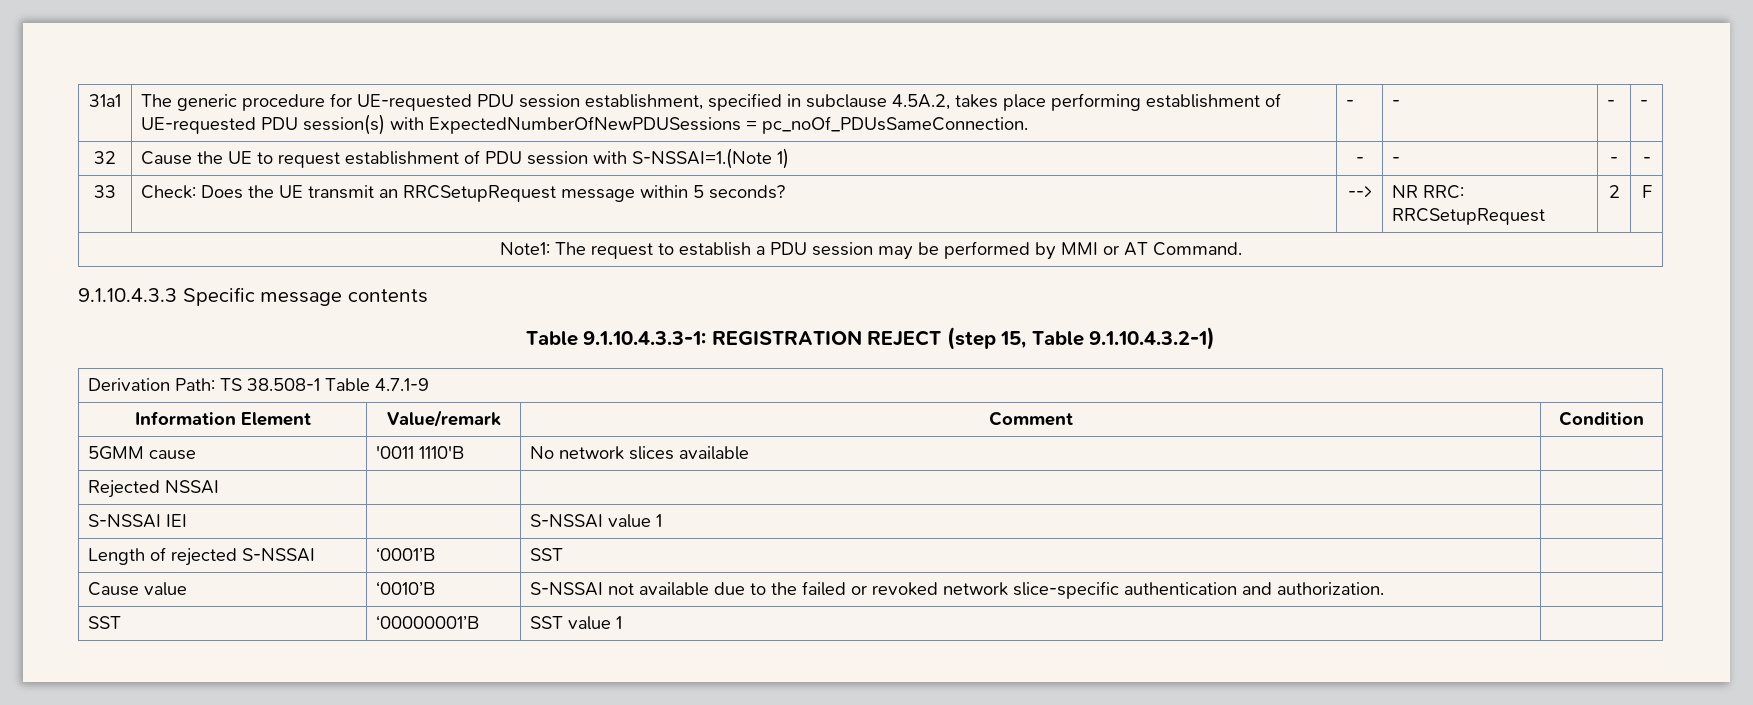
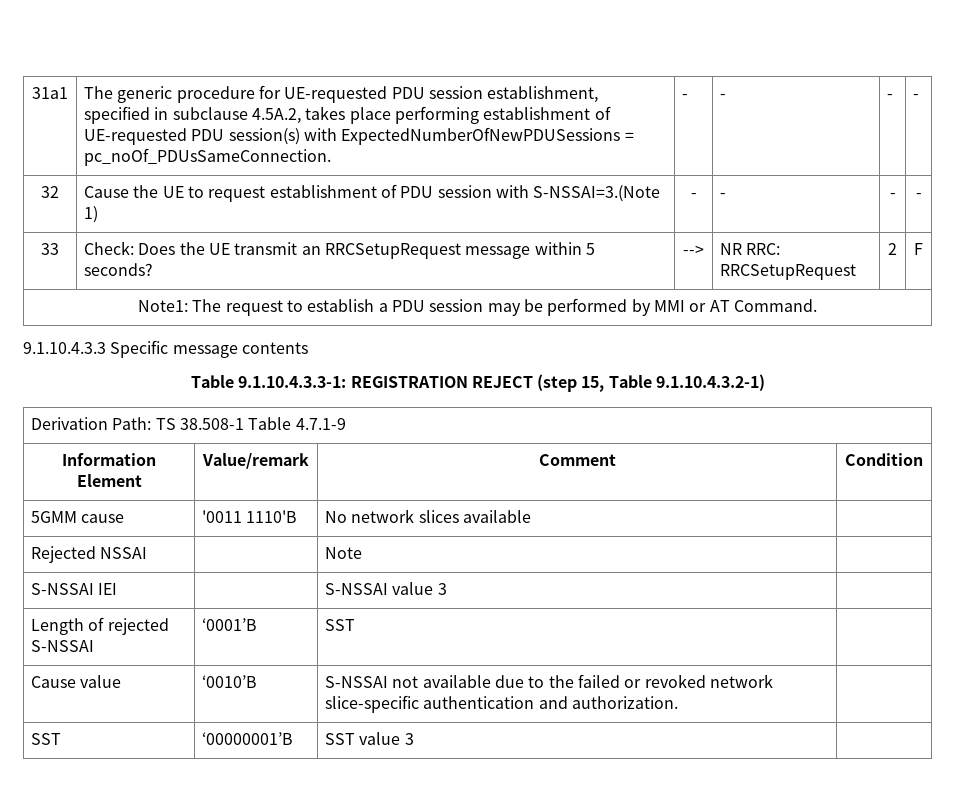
- 32 | Cause the UE to request establishment of PDU session with S-NSSAI=1.(Note 1) | - | - | - | -
+ 32 | Cause the UE to request establishment of PDU session with S-NSSAI=3.(Note 1) | - | - | - | -
- Rejected NSSAI | | |
+ Rejected NSSAI | | Note |
- S-NSSAI IEI | | S-NSSAI value 1 |
+ S-NSSAI IEI | | S-NSSAI value 3 |
- SST | ‘00000001’B | SST value 1 |
+ SST | ‘00000001’B | SST value 3 |

